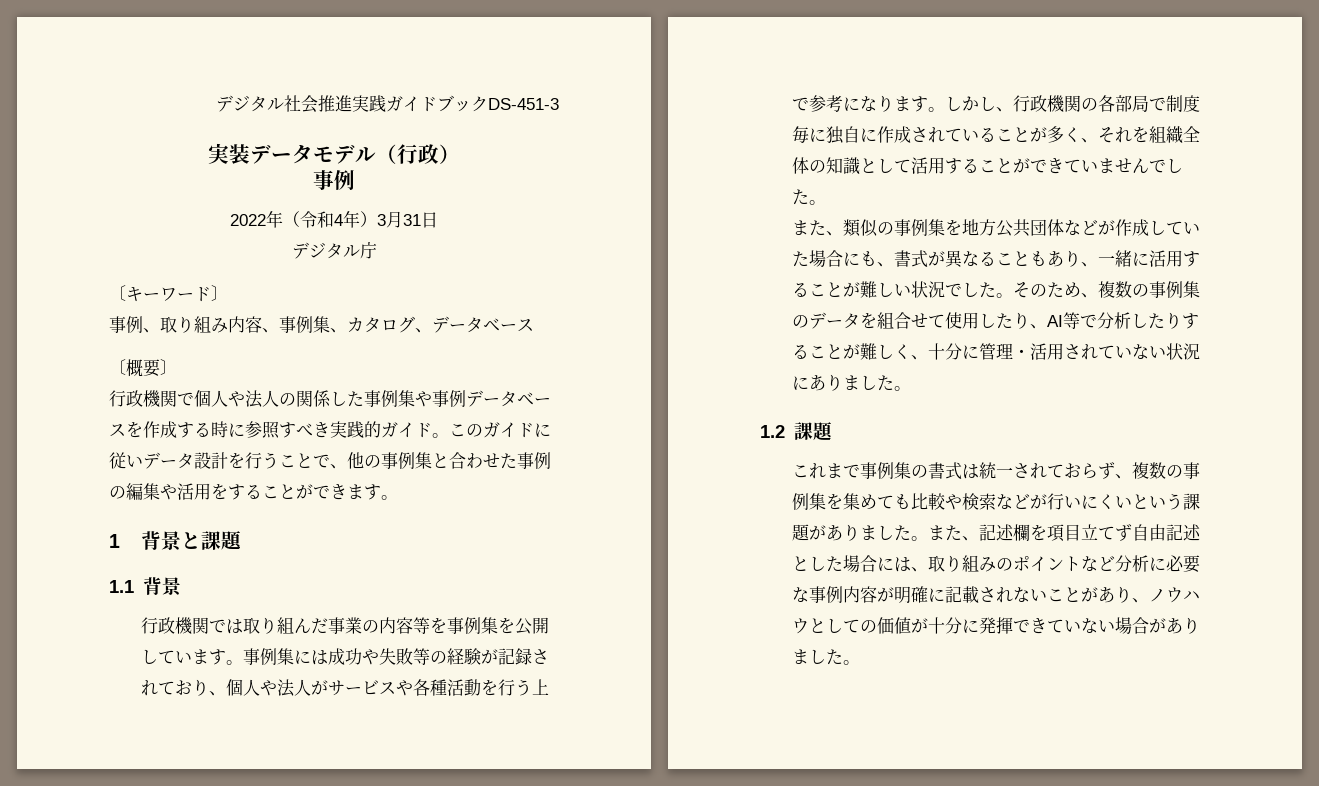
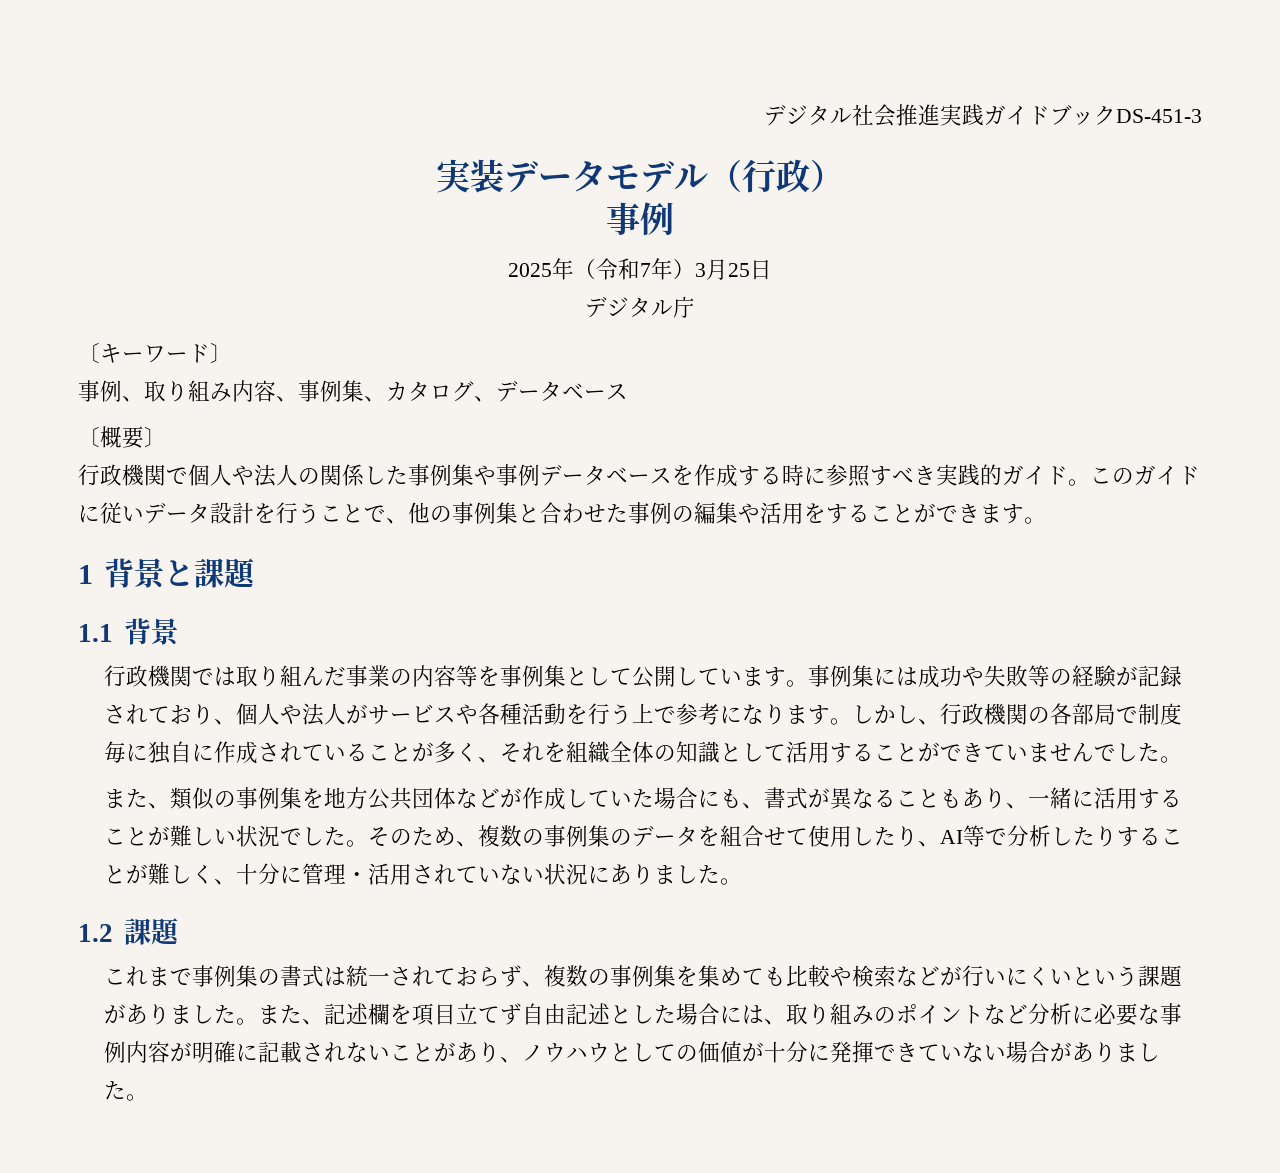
- 2022年（令和4年）3月31日
+ 2025年（令和7年）3月25日
- 行政機関では取り組んだ事業の内容等を事例集を公開しています。
+ 行政機関では取り組んだ事業の内容等を事例集として公開しています。

